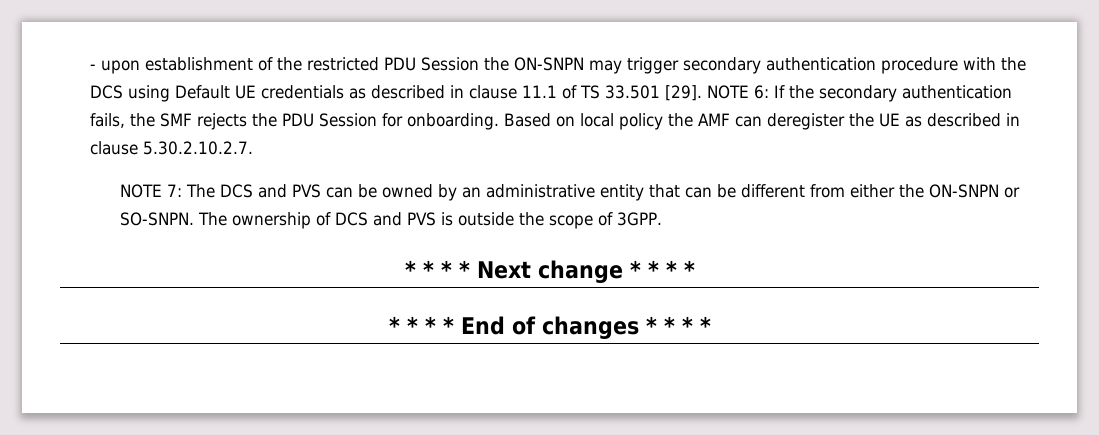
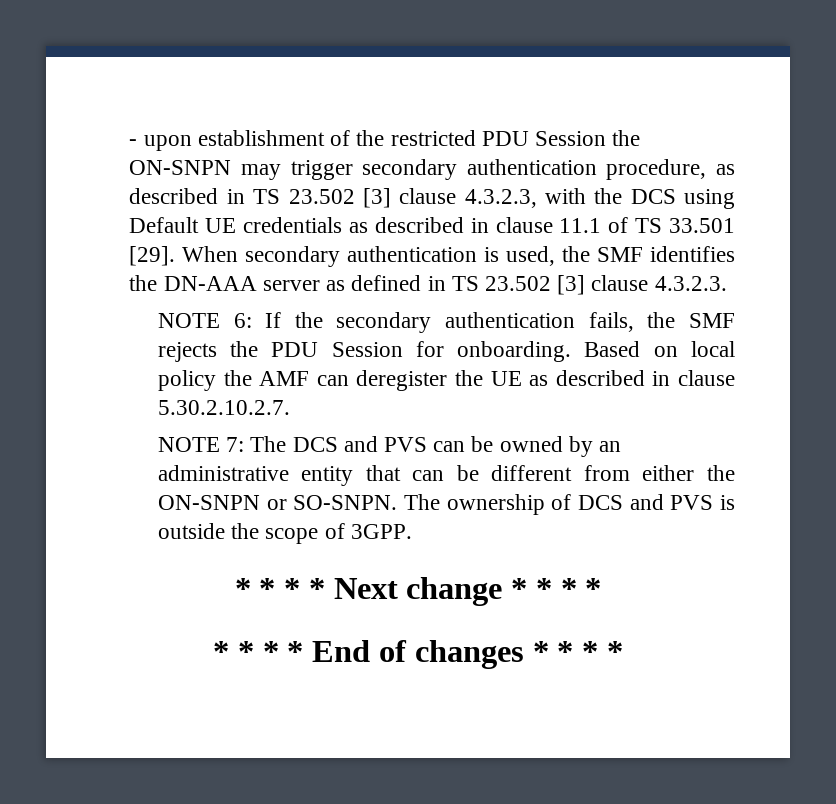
- - upon establishment of the restricted PDU Session the ON-SNPN may trigger secondary authentication procedure with the DCS using Default UE credentials as described in clause 11.1 of TS 33.501 [29]. NOTE 6: If the secondary authentication fails, the SMF rejects the PDU Session for onboarding.
+ - upon establishment of the restricted PDU Session the ON-SNPN may trigger secondary authentication procedure, as described in TS 23.502 [3] clause 4.3.2.3, with the DCS using Default UE credentials as described in clause 11.1 of TS 33.501 [29]. When secondary authentication is used, the SMF identifies the DN-AAA server as defined in TS 23.502 [3] clause 4.3.2.3.
+ NOTE 6: If the secondary authentication fails, the SMF rejects the PDU Session for onboarding.

